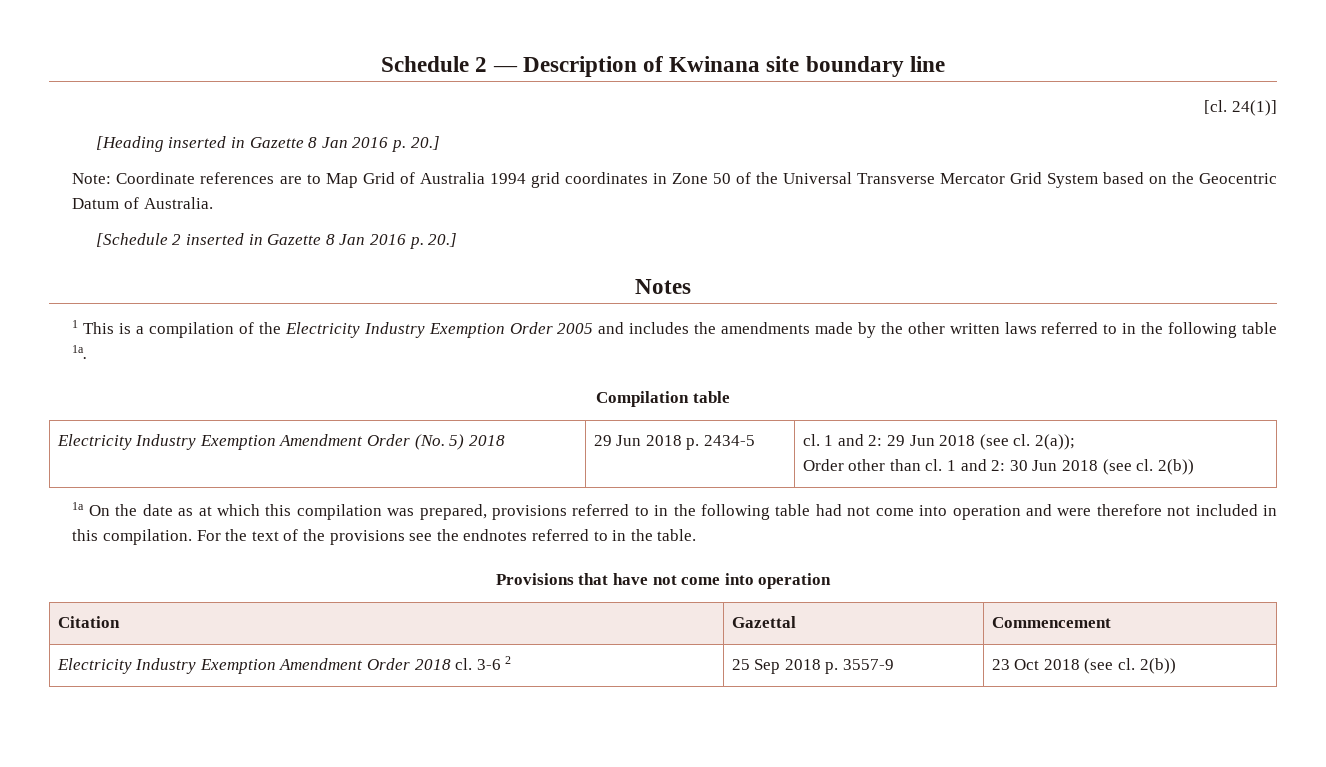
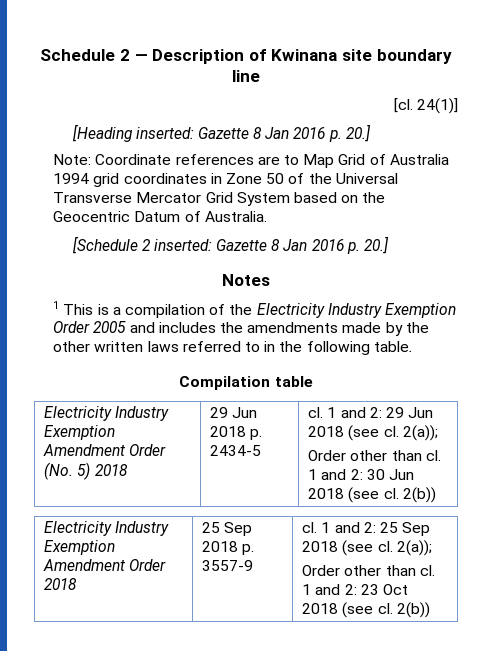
- [Heading inserted in Gazette 8 Jan 2016 p. 20.]
+ [Heading inserted: Gazette 8 Jan 2016 p. 20.]
- [Schedule 2 inserted in Gazette 8 Jan 2016 p. 20.]
+ [Schedule 2 inserted: Gazette 8 Jan 2016 p. 20.]
- 1 This is a compilation of the Electricity Industry Exemption Order 2005 and includes the amendments made by the other written laws referred to in the following table 1a.
+ 1 This is a compilation of the Electricity Industry Exemption Order 2005 and includes the amendments made by the other written laws referred to in the following table.
- 1a On the date as at which this compilation was prepared, provisions referred to in the following table had not come into operation and were therefore not included in this compilation. For the text of the provisions see the endnotes referred to in the table.
- Provisions that have not come into operation
- Citation | Gazettal | Commencement
- Electricity Industry Exemption Amendment Order 2018 cl. 3-6 2 | 25 Sep 2018 p. 3557-9 | 23 Oct 2018 (see cl. 2(b))
+ Electricity Industry Exemption Amendment Order 2018 | 25 Sep 2018 p. 3557-9 | cl. 1 and 2: 25 Sep 2018 (see cl. 2(a));
+ Order other than cl. 1 and 2: 23 Oct 2018 (see cl. 2(b))

